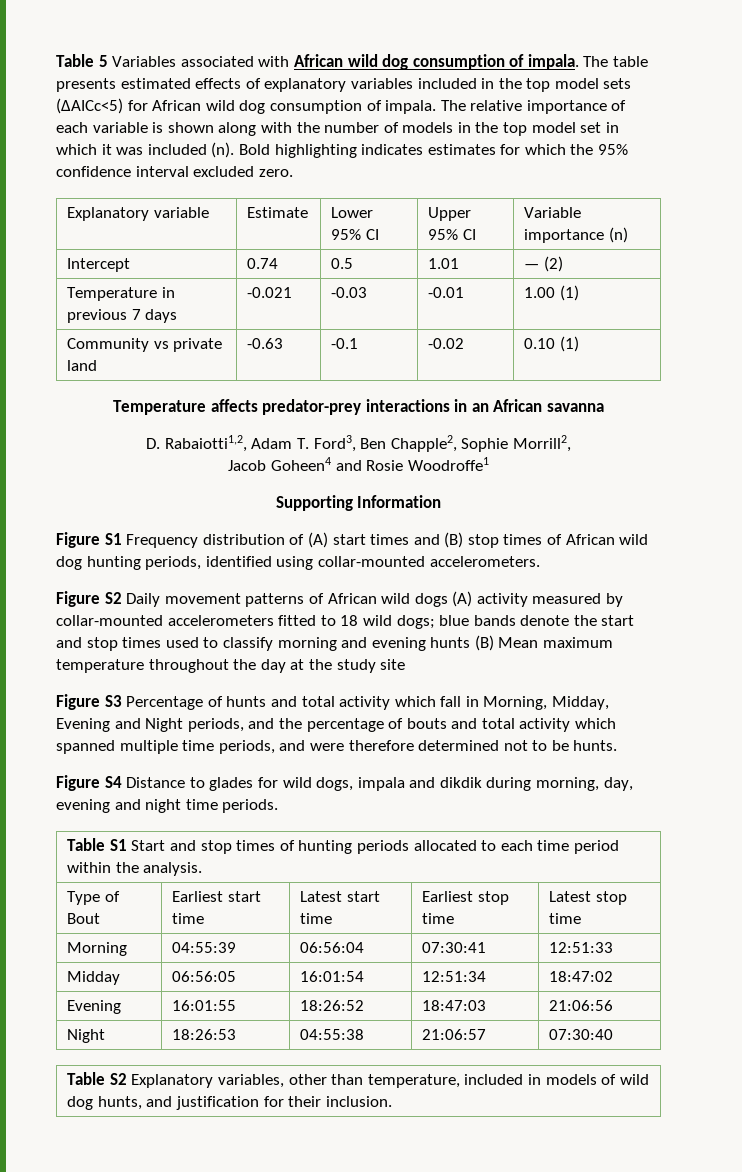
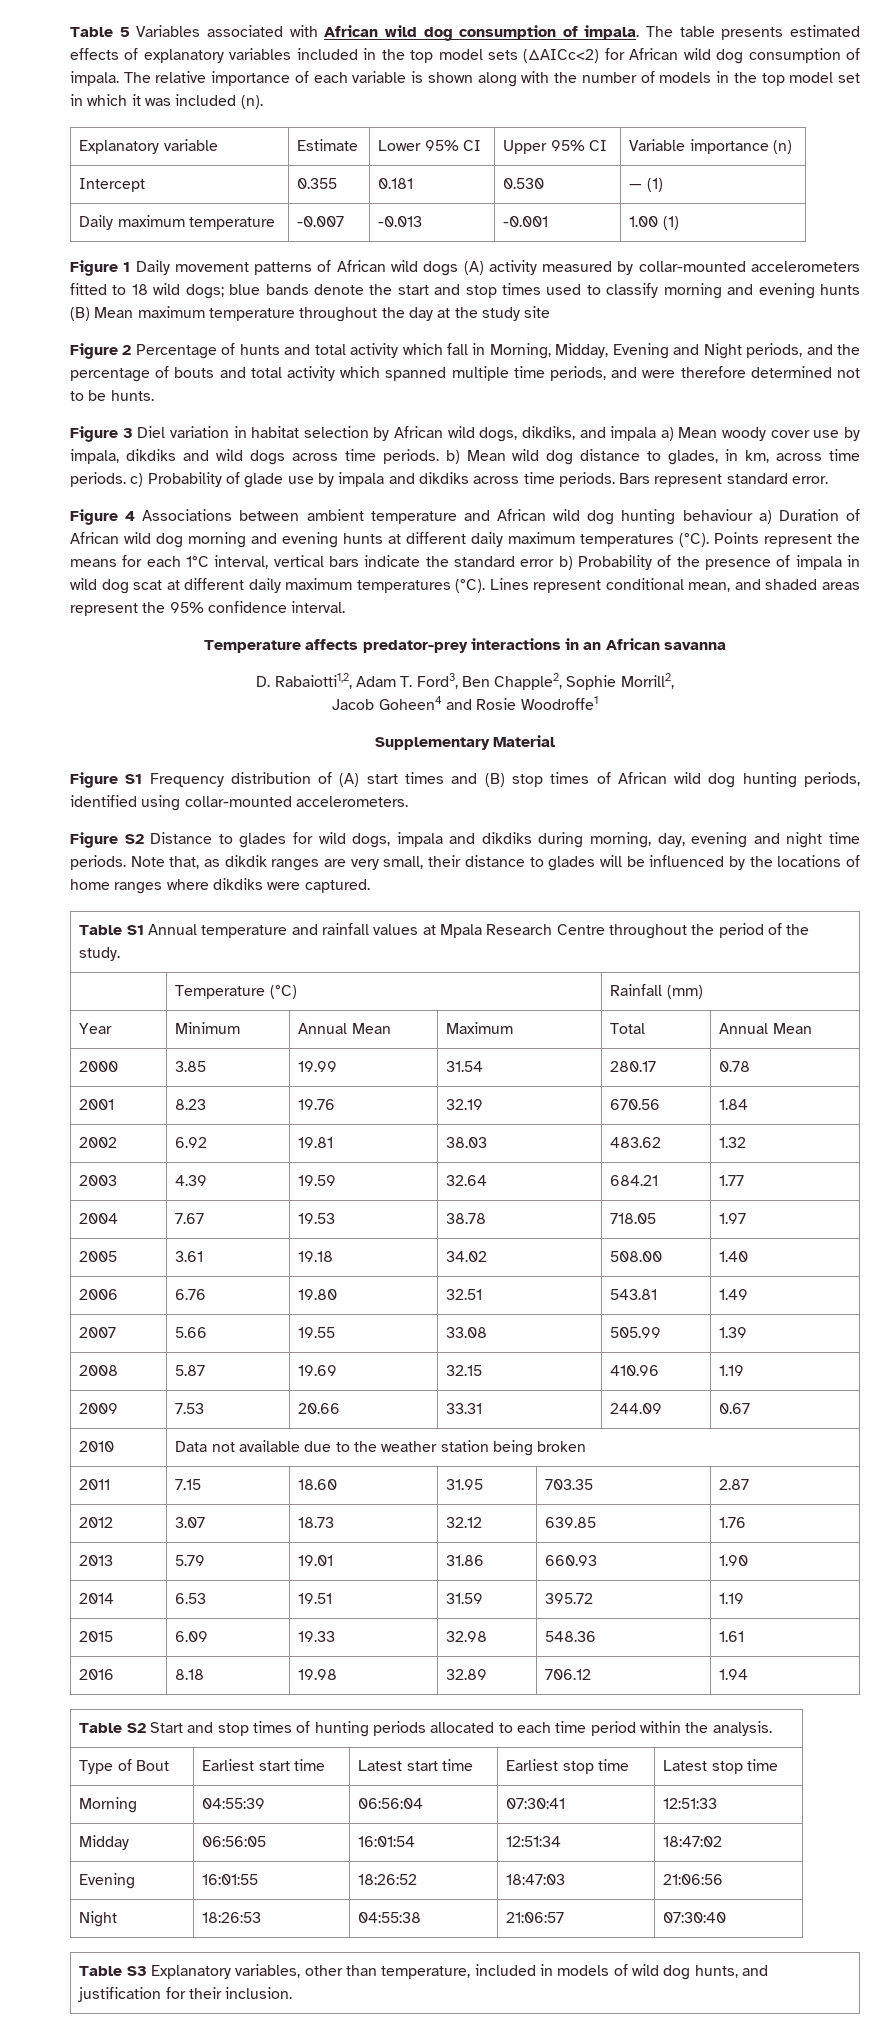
- The table presents estimated effects of explanatory variables included in the top model sets (ΔAICc<5) for African wild dog consumption of impala.
+ The table presents estimated effects of explanatory variables included in the top model sets (ΔAICc<2) for African wild dog consumption of impala.
- Bold highlighting indicates estimates for which the 95% confidence interval excluded zero.
- Intercept | 0.74 | 0.5 | 1.01 | — (2)
- Temperature in previous 7 days | -0.021 | -0.03 | -0.01 | 1.00 (1)
- Community vs private land | -0.63 | -0.1 | -0.02 | 0.10 (1)
- Temperature affects predator-prey interactions in an African savanna
- D. Rabaiotti1,2, Adam T. Ford3, Ben Chapple2, Sophie Morrill2,
- Jacob Goheen4 and Rosie Woodroffe1
- Supporting Information
- Figure S1 Frequency distribution of (A) start times and (B) stop times of African wild dog hunting periods, identified using collar-mounted accelerometers.
- Figure S2 Daily movement patterns of African wild dogs (A) activity measured by collar-mounted accelerometers fitted to 18 wild dogs; blue bands denote the start and stop times used to classify morning and evening hunts (B) Mean maximum temperature throughout the day at the study site
+ Intercept | 0.355 | 0.181 | 0.530 | — (1)
+ Daily maximum temperature | -0.007 | -0.013 | -0.001 | 1.00 (1)
+ Figure 1 Daily movement patterns of African wild dogs (A) activity measured by collar-mounted accelerometers fitted to 18 wild dogs; blue bands denote the start and stop times used to classify morning and evening hunts (B) Mean maximum temperature throughout the day at the study site
- Figure S3 Percentage of hunts and total activity which fall in Morning, Midday, Evening and Night periods, and the percentage of bouts and total activity which spanned multiple time periods, and were therefore determined not to be hunts.
+ Figure 2 Percentage of hunts and total activity which fall in Morning, Midday, Evening and Night periods, and the percentage of bouts and total activity which spanned multiple time periods, and were therefore determined not to be hunts.
- Figure S4 Distance to glades for wild dogs, impala and dikdik during morning, day, evening and night time periods.
- Table S1 Start and stop times of hunting periods allocated to each time period within the analysis.
+ Figure 3 Diel variation in habitat selection by African wild dogs, dikdiks, and impala a) Mean woody cover use by impala, dikdiks and wild dogs across time periods. b) Mean wild dog distance to glades, in km, across time periods. c) Probability of glade use by impala and dikdiks across time periods. Bars represent standard error.
+ Figure 4 Associations between ambient temperature and African wild dog hunting behaviour a) Duration of African wild dog morning and evening hunts at different daily maximum temperatures (°C). Points represent the means for each 1°C interval, vertical bars indicate the standard error b) Probability of the presence of impala in wild dog scat at different daily maximum temperatures (°C). Lines represent conditional mean, and shaded areas represent the 95% confidence interval.
+ Temperature affects predator-prey interactions in an African savanna
+ D. Rabaiotti1,2, Adam T. Ford3, Ben Chapple2, Sophie Morrill2,
+ Jacob Goheen4 and Rosie Woodroffe1
+ Supplementary Material
+ Figure S1 Frequency distribution of (A) start times and (B) stop times of African wild dog hunting periods, identified using collar-mounted accelerometers.
+ Figure S2 Distance to glades for wild dogs, impala and dikdiks during morning, day, evening and night time periods. Note that, as dikdik ranges are very small, their distance to glades will be influenced by the locations of home ranges where dikdiks were captured.
+ Table S1 Annual temperature and rainfall values at Mpala Research Centre throughout the period of the study.
+ | Temperature (°C) | Rainfall (mm)
+ Year | Minimum | Annual Mean | Maximum | Total | Annual Mean
+ 2000 | 3.85 | 19.99 | 31.54 | 280.17 | 0.78
+ 2001 | 8.23 | 19.76 | 32.19 | 670.56 | 1.84
+ 2002 | 6.92 | 19.81 | 38.03 | 483.62 | 1.32
+ 2003 | 4.39 | 19.59 | 32.64 | 684.21 | 1.77
+ 2004 | 7.67 | 19.53 | 38.78 | 718.05 | 1.97
+ 2005 | 3.61 | 19.18 | 34.02 | 508.00 | 1.40
+ 2006 | 6.76 | 19.80 | 32.51 | 543.81 | 1.49
+ 2007 | 5.66 | 19.55 | 33.08 | 505.99 | 1.39
+ 2008 | 5.87 | 19.69 | 32.15 | 410.96 | 1.19
+ 2009 | 7.53 | 20.66 | 33.31 | 244.09 | 0.67
+ 2010 | Data not available due to the weather station being broken
+ 2011 | 7.15 | 18.60 | 31.95 | 703.35 | 2.87
+ 2012 | 3.07 | 18.73 | 32.12 | 639.85 | 1.76
+ 2013 | 5.79 | 19.01 | 31.86 | 660.93 | 1.90
+ 2014 | 6.53 | 19.51 | 31.59 | 395.72 | 1.19
+ 2015 | 6.09 | 19.33 | 32.98 | 548.36 | 1.61
+ 2016 | 8.18 | 19.98 | 32.89 | 706.12 | 1.94
+ Table S2 Start and stop times of hunting periods allocated to each time period within the analysis.
- Table S2 Explanatory variables, other than temperature, included in models of wild dog hunts, and justification for their inclusion.
+ Table S3 Explanatory variables, other than temperature, included in models of wild dog hunts, and justification for their inclusion.

